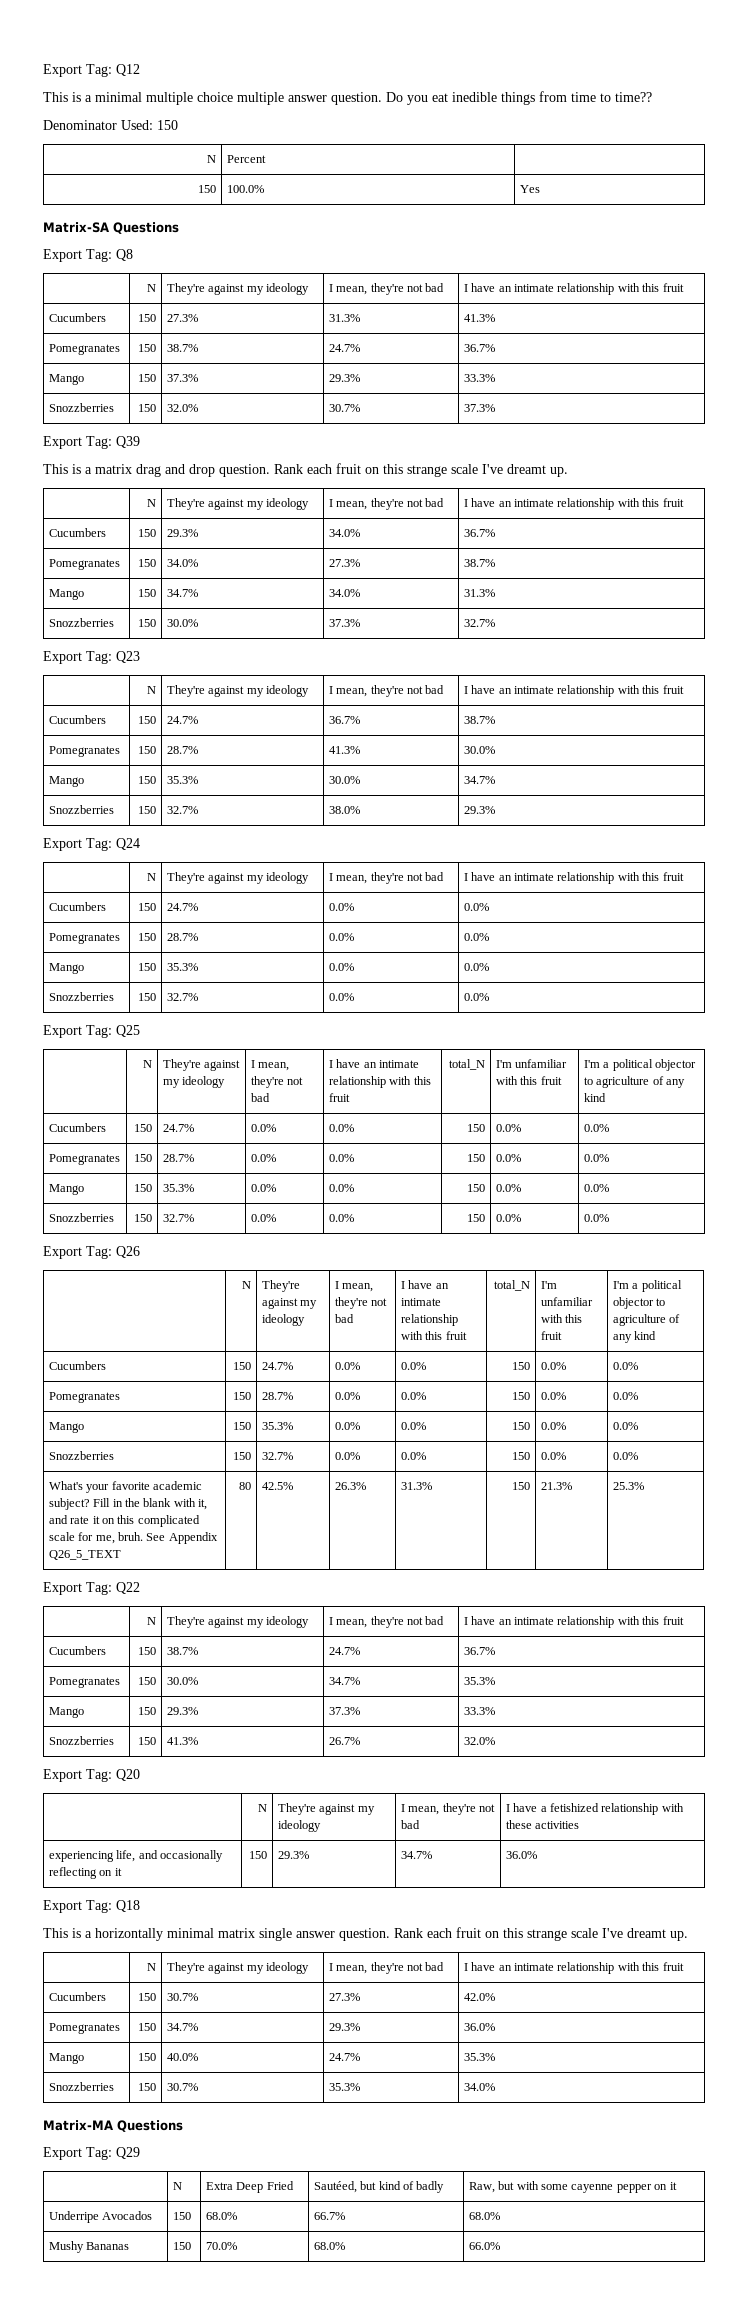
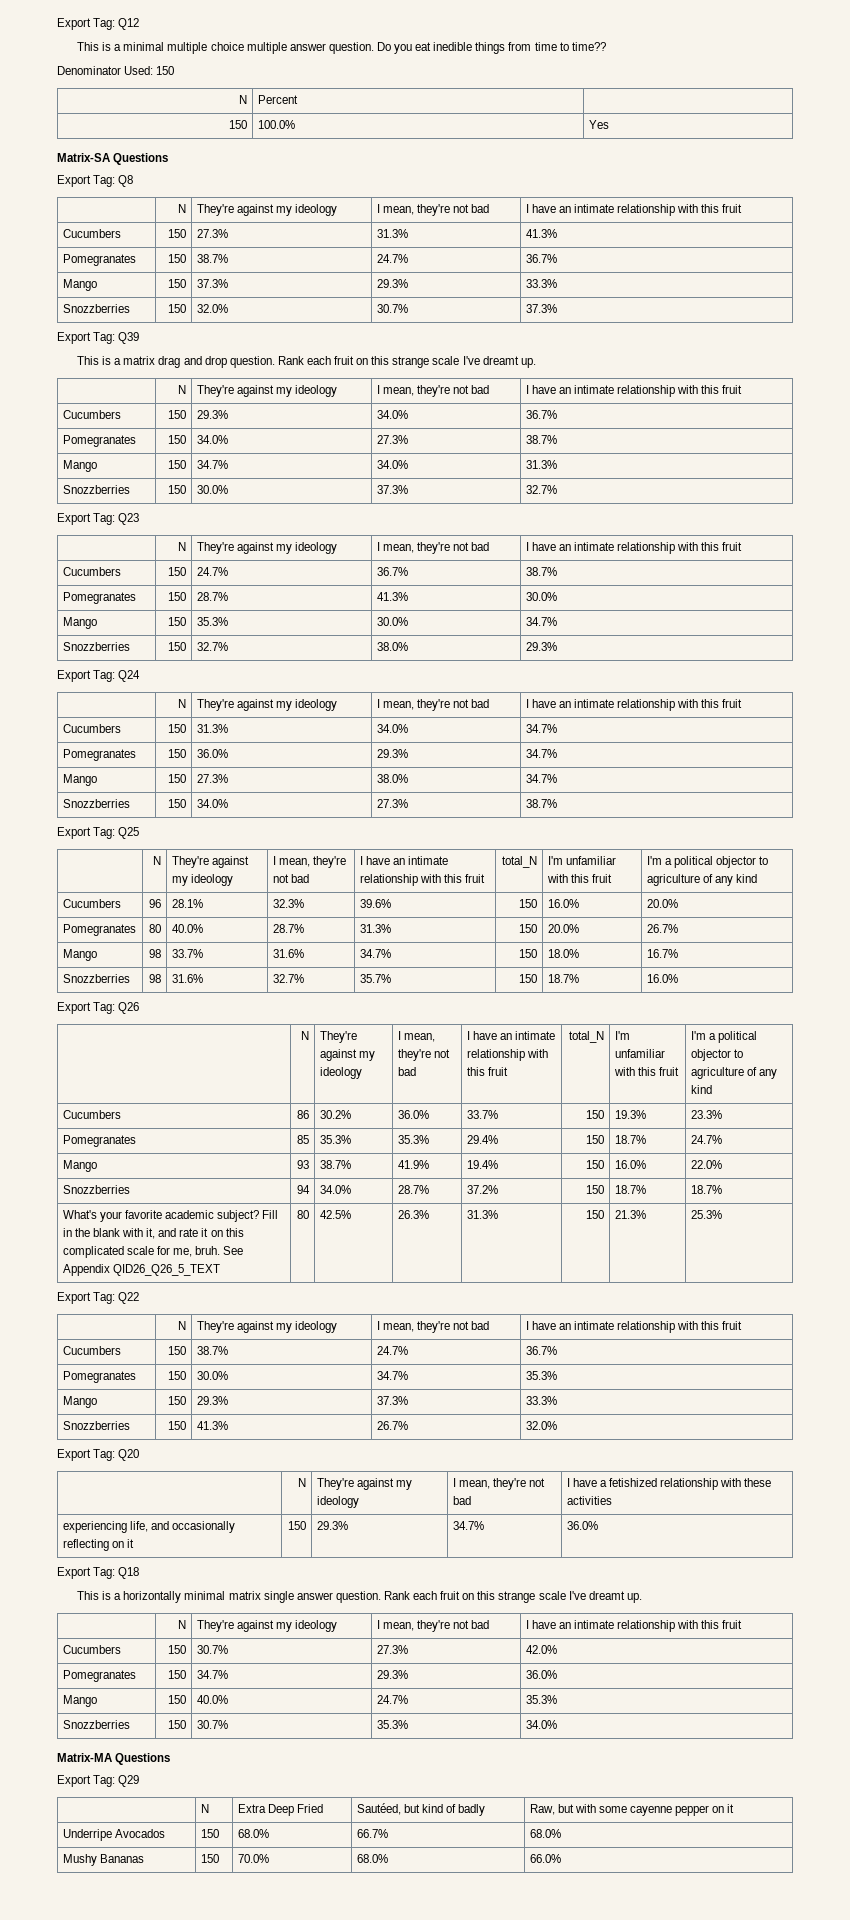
  Export Tag: Q24
  | N | They're against my ideology | I mean, they're not bad | I have an intimate relationship with this fruit
- Cucumbers | 150 | 24.7% | 0.0% | 0.0%
- Pomegranates | 150 | 28.7% | 0.0% | 0.0%
- Mango | 150 | 35.3% | 0.0% | 0.0%
- Snozzberries | 150 | 32.7% | 0.0% | 0.0%
+ Cucumbers | 150 | 31.3% | 34.0% | 34.7%
+ Pomegranates | 150 | 36.0% | 29.3% | 34.7%
+ Mango | 150 | 27.3% | 38.0% | 34.7%
+ Snozzberries | 150 | 34.0% | 27.3% | 38.7%
  Export Tag: Q25
  | N | They're against my ideology | I mean, they're not bad | I have an intimate relationship with this fruit | total_N | I'm unfamiliar with this fruit | I'm a political objector to agriculture of any kind
- Cucumbers | 150 | 24.7% | 0.0% | 0.0% | 150 | 0.0% | 0.0%
- Pomegranates | 150 | 28.7% | 0.0% | 0.0% | 150 | 0.0% | 0.0%
- Mango | 150 | 35.3% | 0.0% | 0.0% | 150 | 0.0% | 0.0%
- Snozzberries | 150 | 32.7% | 0.0% | 0.0% | 150 | 0.0% | 0.0%
+ Cucumbers | 96 | 28.1% | 32.3% | 39.6% | 150 | 16.0% | 20.0%
+ Pomegranates | 80 | 40.0% | 28.7% | 31.3% | 150 | 20.0% | 26.7%
+ Mango | 98 | 33.7% | 31.6% | 34.7% | 150 | 18.0% | 16.7%
+ Snozzberries | 98 | 31.6% | 32.7% | 35.7% | 150 | 18.7% | 16.0%
  Export Tag: Q26
  | N | They're against my ideology | I mean, they're not bad | I have an intimate relationship with this fruit | total_N | I'm unfamiliar with this fruit | I'm a political objector to agriculture of any kind
- Cucumbers | 150 | 24.7% | 0.0% | 0.0% | 150 | 0.0% | 0.0%
- Pomegranates | 150 | 28.7% | 0.0% | 0.0% | 150 | 0.0% | 0.0%
- Mango | 150 | 35.3% | 0.0% | 0.0% | 150 | 0.0% | 0.0%
- Snozzberries | 150 | 32.7% | 0.0% | 0.0% | 150 | 0.0% | 0.0%
+ Cucumbers | 86 | 30.2% | 36.0% | 33.7% | 150 | 19.3% | 23.3%
+ Pomegranates | 85 | 35.3% | 35.3% | 29.4% | 150 | 18.7% | 24.7%
+ Mango | 93 | 38.7% | 41.9% | 19.4% | 150 | 16.0% | 22.0%
+ Snozzberries | 94 | 34.0% | 28.7% | 37.2% | 150 | 18.7% | 18.7%
- What's your favorite academic subject? Fill in the blank with it, and rate it on this complicated scale for me, bruh. See Appendix Q26_5_TEXT | 80 | 42.5% | 26.3% | 31.3% | 150 | 21.3% | 25.3%
+ What's your favorite academic subject? Fill in the blank with it, and rate it on this complicated scale for me, bruh. See Appendix QID26_Q26_5_TEXT | 80 | 42.5% | 26.3% | 31.3% | 150 | 21.3% | 25.3%

